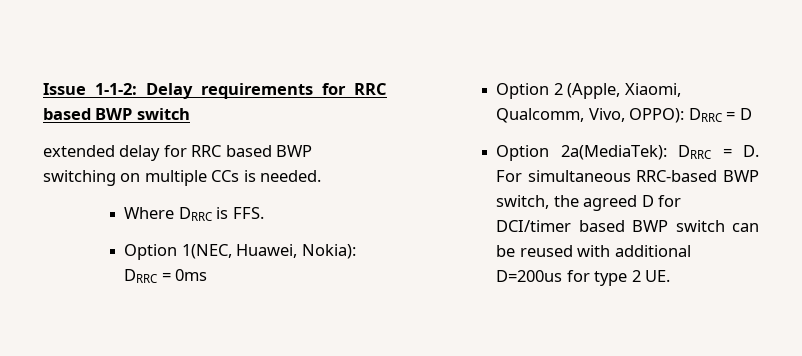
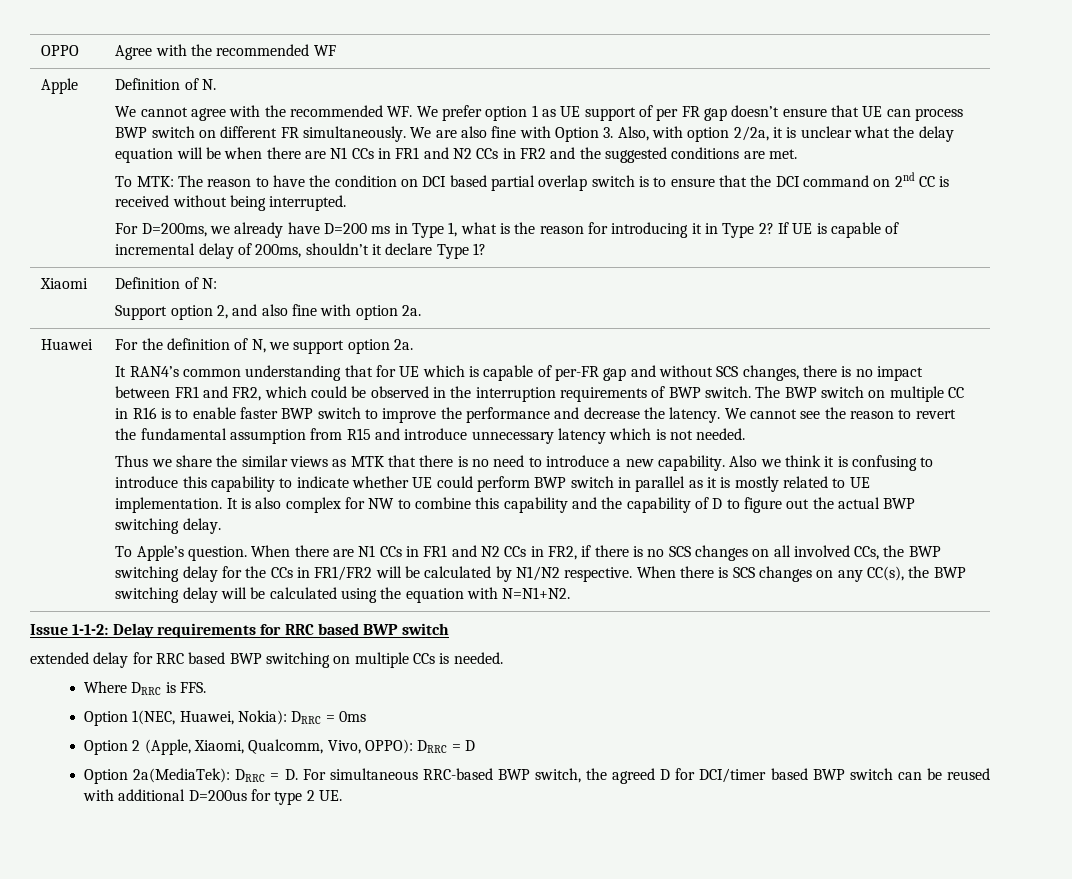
+ OPPO | Agree with the recommended WF
+ Apple | Definition of N.
+ We cannot agree with the recommended WF. We prefer option 1 as UE support of per FR gap doesn’t ensure that UE can process BWP switch on different FR simultaneously. We are also fine with Option 3. Also, with option 2/2a, it is unclear what the delay equation will be when there are N1 CCs in FR1 and N2 CCs in FR2 and the suggested conditions are met.
+ To MTK: The reason to have the condition on DCI based partial overlap switch is to ensure that the DCI command on 2nd CC is received without being interrupted.
+ For D=200ms, we already have D=200 ms in Type 1, what is the reason for introducing it in Type 2? If UE is capable of incremental delay of 200ms, shouldn’t it declare Type 1?
+ Xiaomi | Definition of N:
+ Support option 2, and also fine with option 2a.
+ Huawei | For the definition of N, we support option 2a.
+ It RAN4’s common understanding that for UE which is capable of per-FR gap and without SCS changes, there is no impact between FR1 and FR2, which could be observed in the interruption requirements of BWP switch. The BWP switch on multiple CC in R16 is to enable faster BWP switch to improve the performance and decrease the latency. We cannot see the reason to revert the fundamental assumption from R15 and introduce unnecessary latency which is not needed.
+ Thus we share the similar views as MTK that there is no need to introduce a new capability. Also we think it is confusing to introduce this capability to indicate whether UE could perform BWP switch in parallel as it is mostly related to UE implementation. It is also complex for NW to combine this capability and the capability of D to figure out the actual BWP switching delay.
+ To Apple’s question. When there are N1 CCs in FR1 and N2 CCs in FR2, if there is no SCS changes on all involved CCs, the BWP switching delay for the CCs in FR1/FR2 will be calculated by N1/N2 respective. When there is SCS changes on any CC(s), the BWP switching delay will be calculated using the equation with N=N1+N2.

